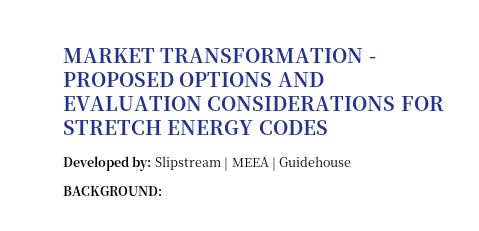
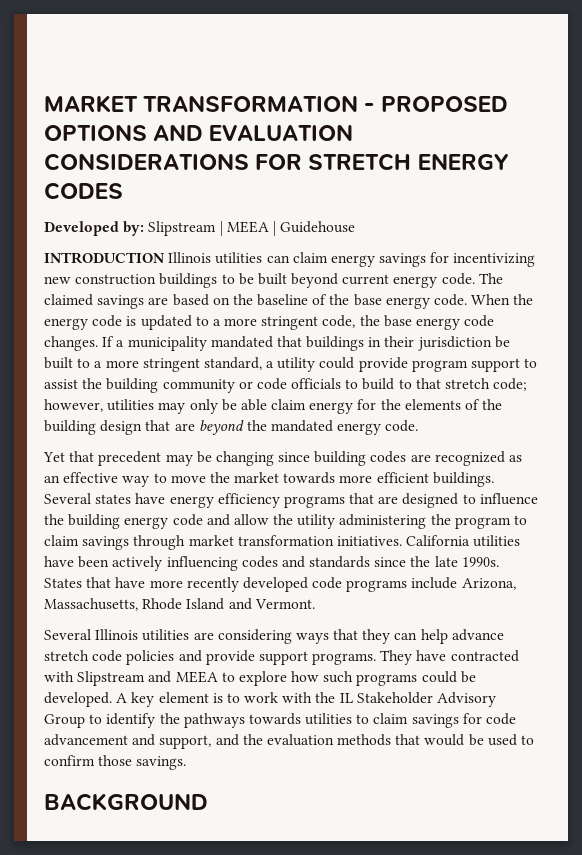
- BACKGROUND:
+ INTRODUCTION Illinois utilities can claim energy savings for incentivizing new construction buildings to be built beyond current energy code. The claimed savings are based on the baseline of the base energy code. When the energy code is updated to a more stringent code, the base energy code changes. If a municipality mandated that buildings in their jurisdiction be built to a more stringent standard, a utility could provide program support to assist the building community or code officials to build to that stretch code; however, utilities may only be able claim energy for the elements of the building design that are beyond the mandated energy code.
+ Yet that precedent may be changing since building codes are recognized as an effective way to move the market towards more efficient buildings. Several states have energy efficiency programs that are designed to influence the building energy code and allow the utility administering the program to claim savings through market transformation initiatives. California utilities have been actively influencing codes and standards since the late 1990s. States that have more recently developed code programs include Arizona, Massachusetts, Rhode Island and Vermont.
+ Several Illinois utilities are considering ways that they can help advance stretch code policies and provide support programs. They have contracted with Slipstream and MEEA to explore how such programs could be developed. A key element is to work with the IL Stakeholder Advisory Group to identify the pathways towards utilities to claim savings for code advancement and support, and the evaluation methods that would be used to confirm those savings.
+ BACKGROUND

